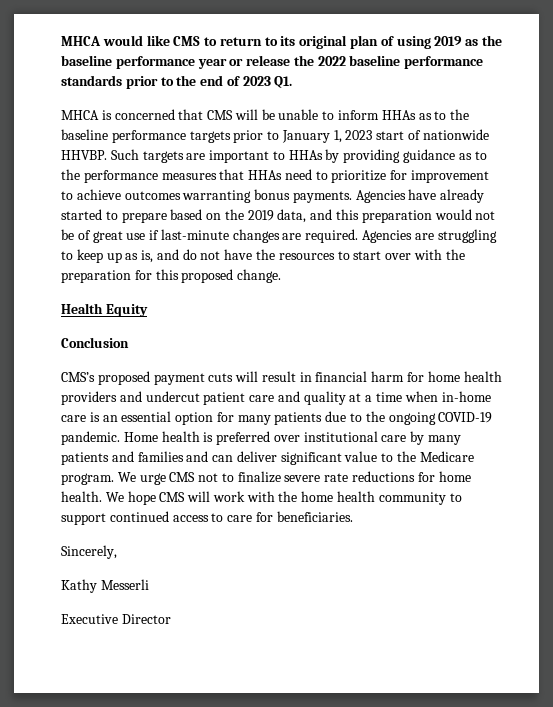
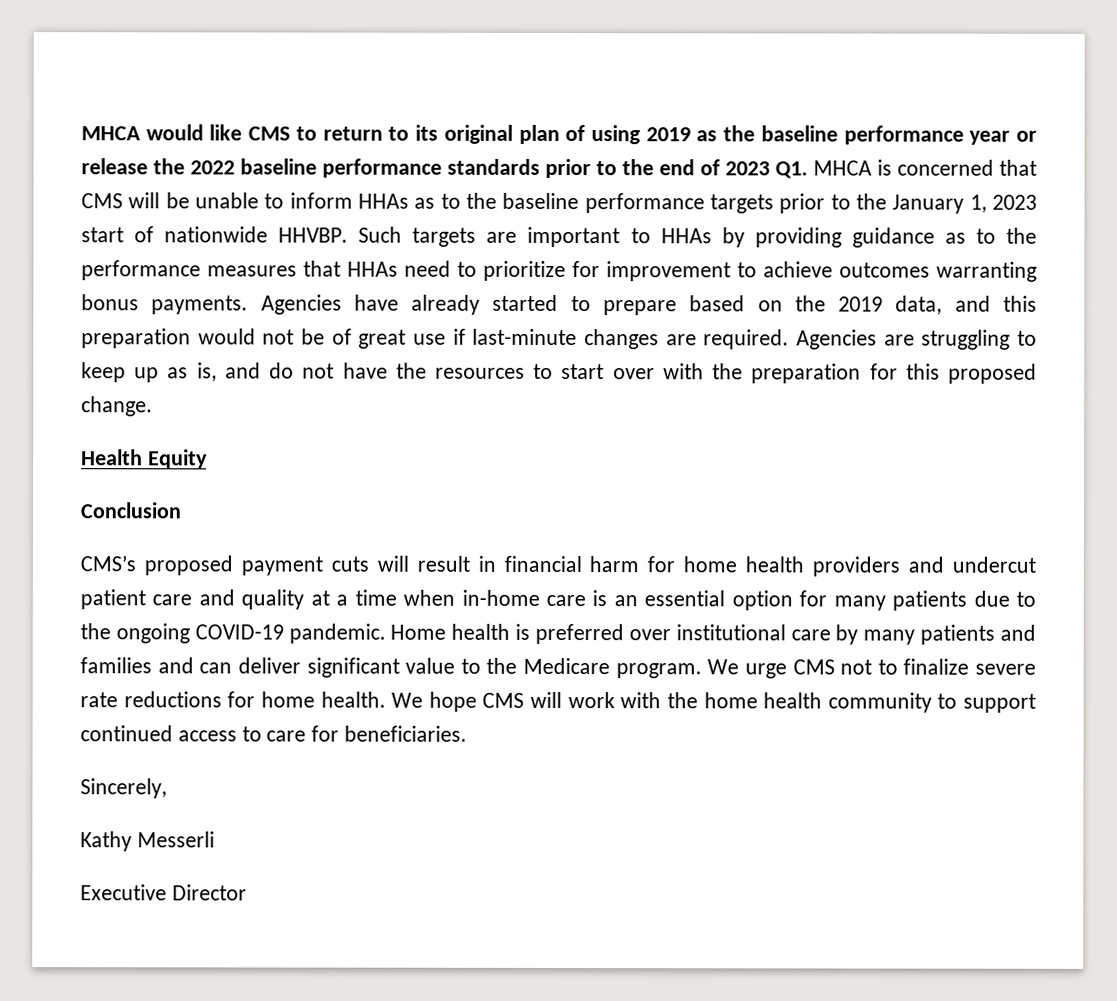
- MHCA would like CMS to return to its original plan of using 2019 as the baseline performance year or release the 2022 baseline performance standards prior to the end of 2023 Q1.
- MHCA is concerned that CMS will be unable to inform HHAs as to the baseline performance targets prior to January 1, 2023 start of nationwide HHVBP.
+ MHCA would like CMS to return to its original plan of using 2019 as the baseline performance year or release the 2022 baseline performance standards prior to the end of 2023 Q1. MHCA is concerned that CMS will be unable to inform HHAs as to the baseline performance targets prior to the January 1, 2023 start of nationwide HHVBP.

